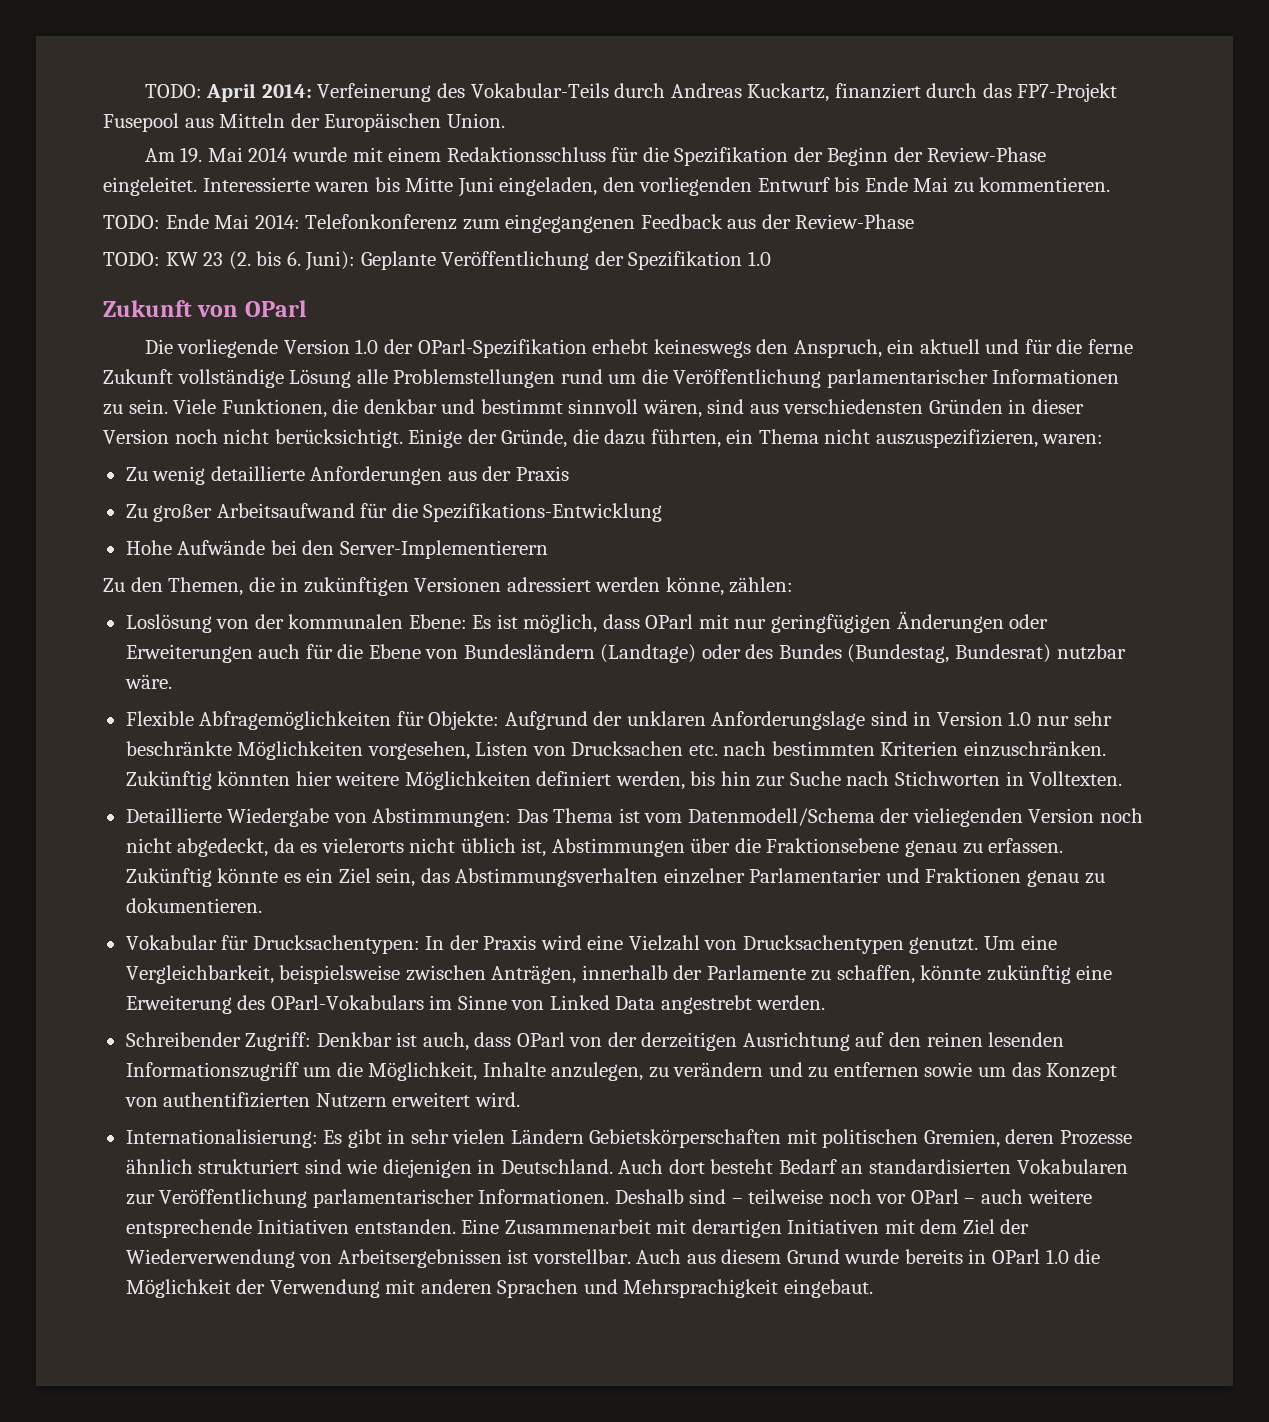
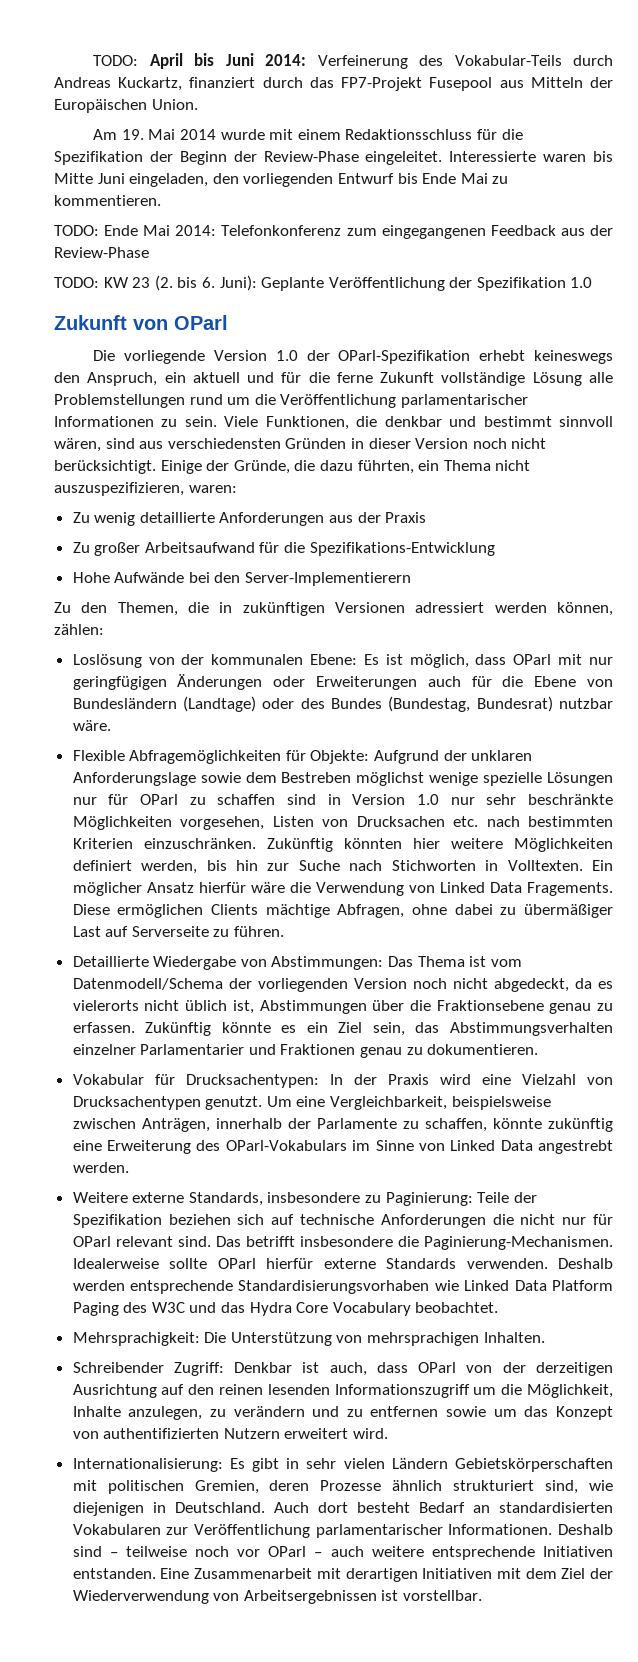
- TODO: April 2014: Verfeinerung des Vokabular-Teils durch Andreas Kuckartz, finanziert durch das FP7-Projekt Fusepool aus Mitteln der Europäischen Union.
+ TODO: April bis Juni 2014: Verfeinerung des Vokabular-Teils durch Andreas Kuckartz, finanziert durch das FP7-Projekt Fusepool aus Mitteln der Europäischen Union.
- Zu den Themen, die in zukünftigen Versionen adressiert werden könne, zählen:
+ Zu den Themen, die in zukünftigen Versionen adressiert werden können, zählen:
- Flexible Abfragemöglichkeiten für Objekte: Aufgrund der unklaren Anforderungslage sind in Version 1.0 nur sehr beschränkte Möglichkeiten vorgesehen, Listen von Drucksachen etc. nach bestimmten Kriterien einzuschränken.
+ Flexible Abfragemöglichkeiten für Objekte: Aufgrund der unklaren Anforderungslage sowie dem Bestreben möglichst wenige spezielle Lösungen nur für OParl zu schaffen sind in Version 1.0 nur sehr beschränkte Möglichkeiten vorgesehen, Listen von Drucksachen etc. nach bestimmten Kriterien einzuschränken.
+ Ein möglicher Ansatz hierfür wäre die Verwendung von Linked Data Fragements. Diese ermöglichen Clients mächtige Abfragen, ohne dabei zu übermäßiger Last auf Serverseite zu führen.
- Detaillierte Wiedergabe von Abstimmungen: Das Thema ist vom Datenmodell/Schema der vieliegenden Version noch nicht abgedeckt, da es vielerorts nicht üblich ist, Abstimmungen über die Fraktionsebene genau zu erfassen.
+ Detaillierte Wiedergabe von Abstimmungen: Das Thema ist vom Datenmodell/Schema der vorliegenden Version noch nicht abgedeckt, da es vielerorts nicht üblich ist, Abstimmungen über die Fraktionsebene genau zu erfassen.
+ Weitere externe Standards, insbesondere zu Paginierung: Teile der Spezifikation beziehen sich auf technische Anforderungen die nicht nur für OParl relevant sind. Das betrifft insbesondere die Paginierung-Mechanismen. Idealerweise sollte OParl hierfür externe Standards verwenden. Deshalb werden entsprechende Standardisierungsvorhaben wie Linked Data Platform Paging des W3C und das Hydra Core Vocabulary beobachtet.
+ Mehrsprachigkeit: Die Unterstützung von mehrsprachigen Inhalten.
- Internationalisierung: Es gibt in sehr vielen Ländern Gebietskörperschaften mit politischen Gremien, deren Prozesse ähnlich strukturiert sind wie diejenigen in Deutschland.
+ Internationalisierung: Es gibt in sehr vielen Ländern Gebietskörperschaften mit politischen Gremien, deren Prozesse ähnlich strukturiert sind, wie diejenigen in Deutschland.
- Auch aus diesem Grund wurde bereits in OParl 1.0 die Möglichkeit der Verwendung mit anderen Sprachen und Mehrsprachigkeit eingebaut.

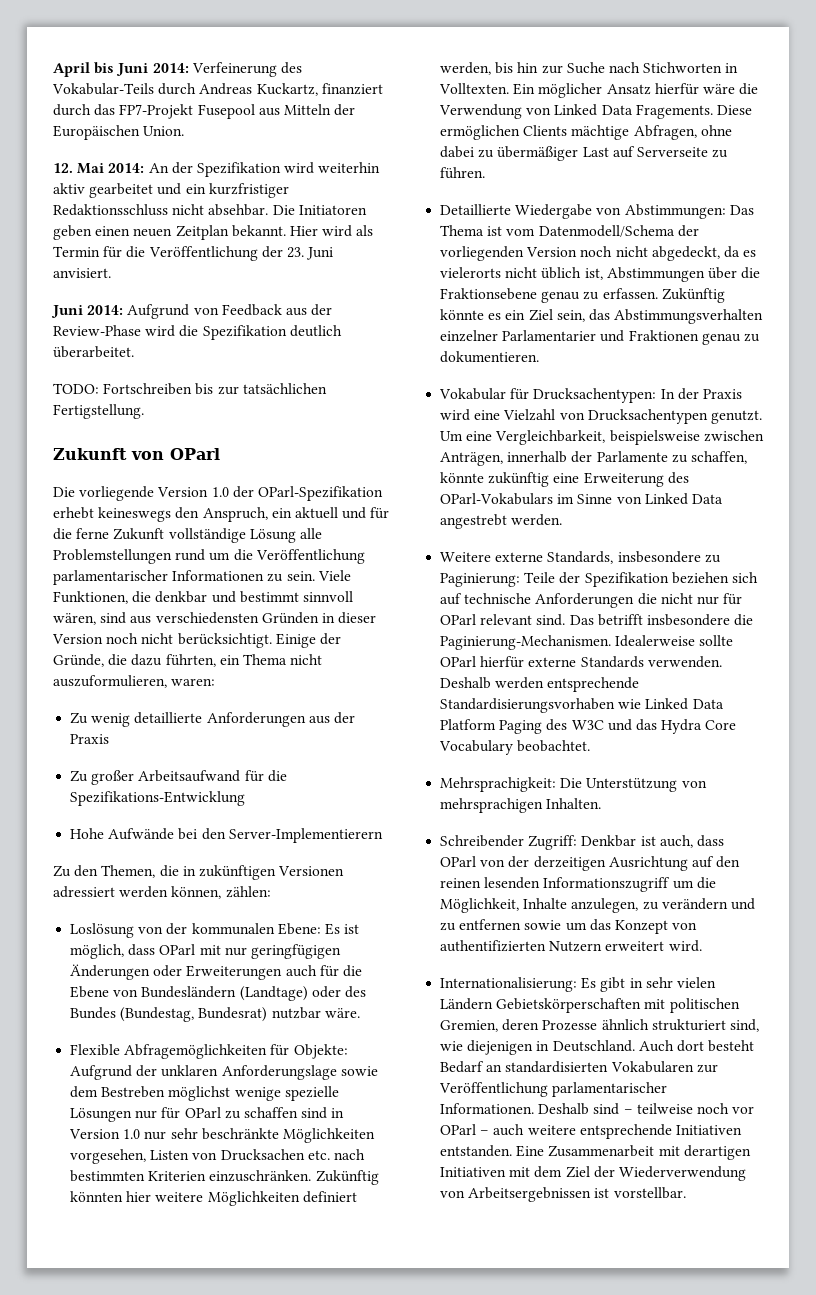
- TODO: April bis Juni 2014: Verfeinerung des Vokabular-Teils durch Andreas Kuckartz, finanziert durch das FP7-Projekt Fusepool aus Mitteln der Europäischen Union.
+ April bis Juni 2014: Verfeinerung des Vokabular-Teils durch Andreas Kuckartz, finanziert durch das FP7-Projekt Fusepool aus Mitteln der Europäischen Union.
- Am 19. Mai 2014 wurde mit einem Redaktionsschluss für die Spezifikation der Beginn der Review-Phase eingeleitet. Interessierte waren bis Mitte Juni eingeladen, den vorliegenden Entwurf bis Ende Mai zu kommentieren.
- TODO: Ende Mai 2014: Telefonkonferenz zum eingegangenen Feedback aus der Review-Phase
- TODO: KW 23 (2. bis 6. Juni): Geplante Veröffentlichung der Spezifikation 1.0
+ 12. Mai 2014: An der Spezifikation wird weiterhin aktiv gearbeitet und ein kurzfristiger Redaktionsschluss nicht absehbar. Die Initiatoren geben einen neuen Zeitplan bekannt. Hier wird als Termin für die Veröffentlichung der 23. Juni anvisiert.
+ Juni 2014: Aufgrund von Feedback aus der Review-Phase wird die Spezifikation deutlich überarbeitet.
+ TODO: Fortschreiben bis zur tatsächlichen Fertigstellung.
- Einige der Gründe, die dazu führten, ein Thema nicht auszuspezifizieren, waren:
+ Einige der Gründe, die dazu führten, ein Thema nicht auszuformulieren, waren:

